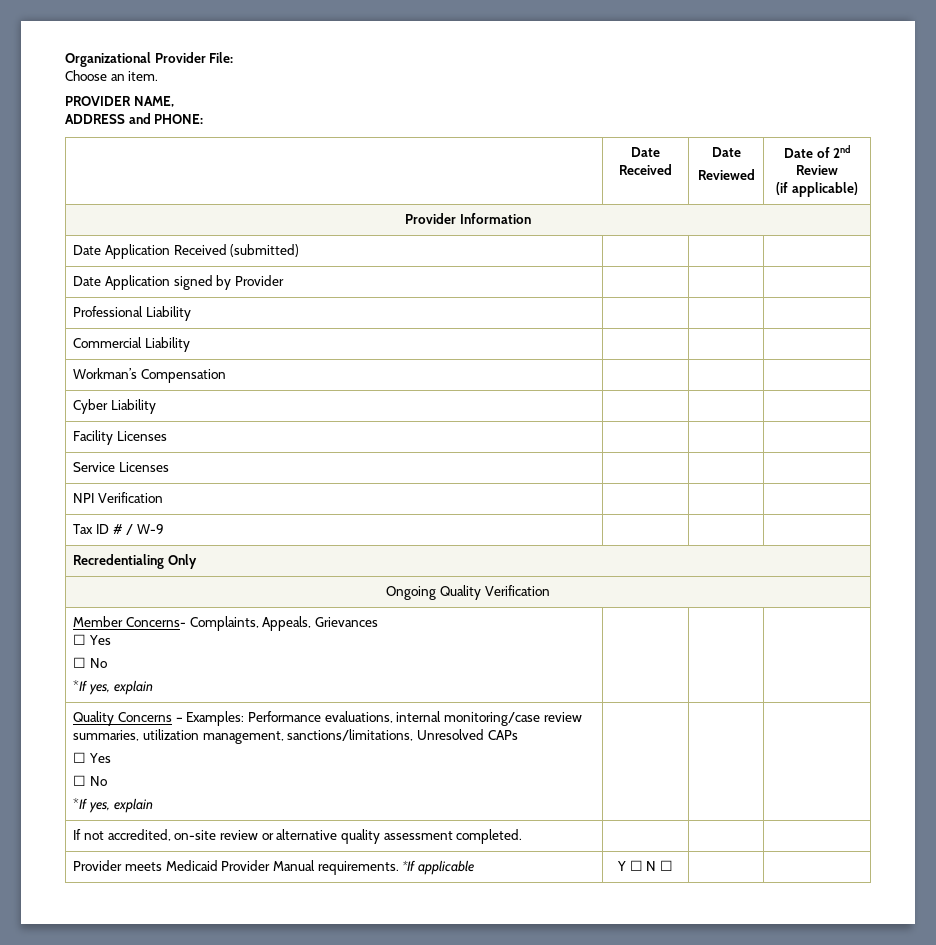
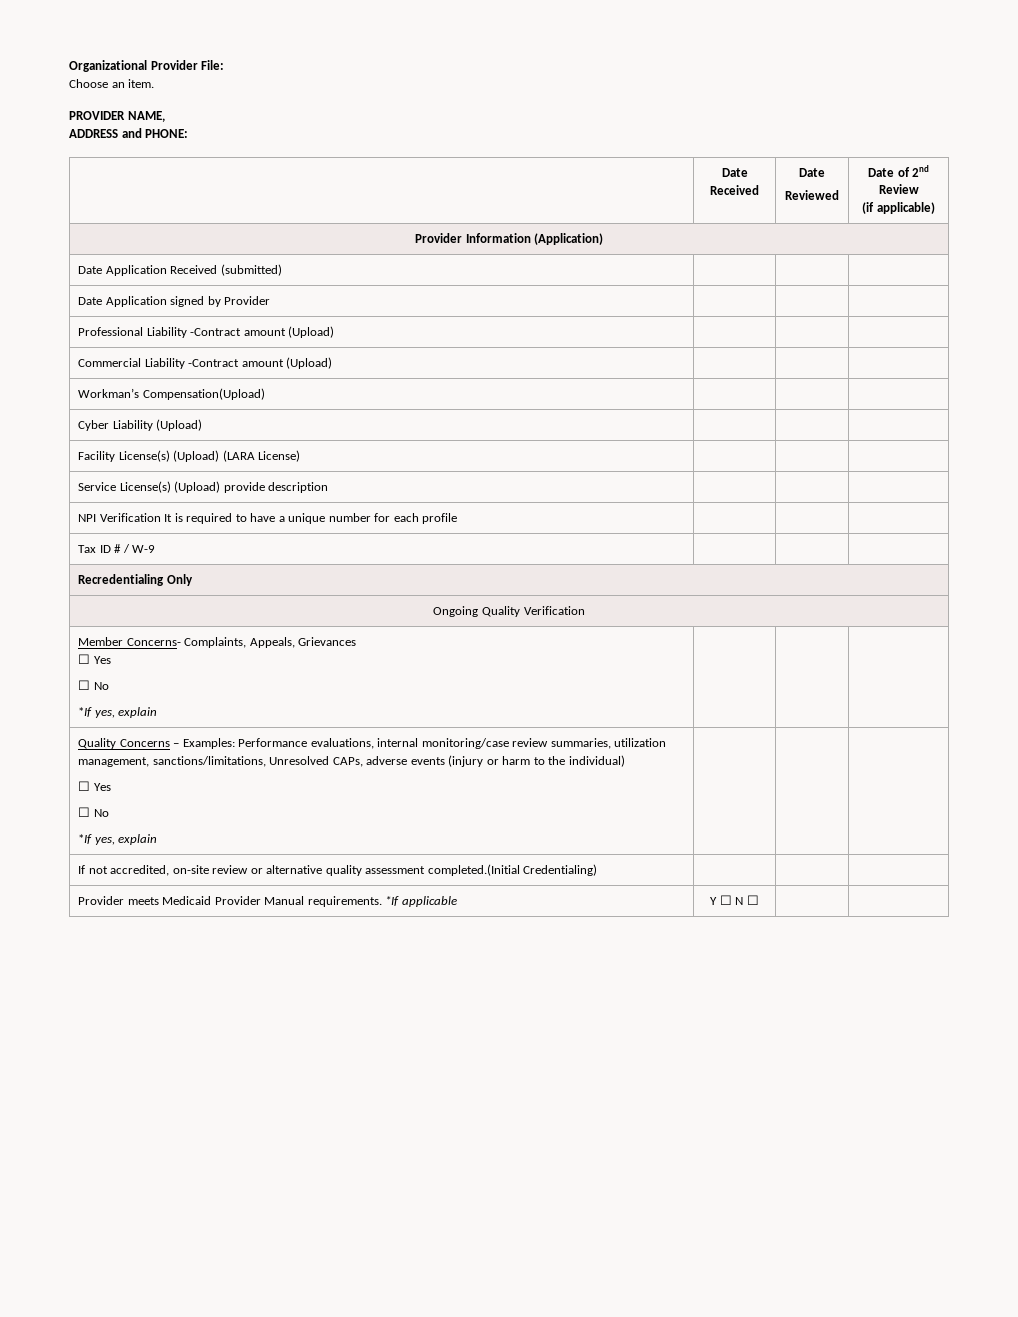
- Provider Information
+ Provider Information (Application)
- Professional Liability | | |
+ Professional Liability -Contract amount (Upload) | | |
- Commercial Liability | | |
+ Commercial Liability -Contract amount (Upload) | | |
- Workman’s Compensation | | |
+ Workman’s Compensation(Upload) | | |
- Cyber Liability | | |
+ Cyber Liability (Upload) | | |
- Facility Licenses | | |
- Service Licenses | | |
- NPI Verification | | |
+ Facility License(s) (Upload) (LARA License) | | |
+ Service License(s) (Upload) provide description | | |
+ NPI Verification It is required to have a unique number for each profile | | |
- Quality Concerns – Examples: Performance evaluations, internal monitoring/case review summaries, utilization management, sanctions/limitations, Unresolved CAPs
+ Quality Concerns – Examples: Performance evaluations, internal monitoring/case review summaries, utilization management, sanctions/limitations, Unresolved CAPs, adverse events (injury or harm to the individual)
- If not accredited, on-site review or alternative quality assessment completed. | | |
+ If not accredited, on-site review or alternative quality assessment completed.(Initial Credentialing) | | |

